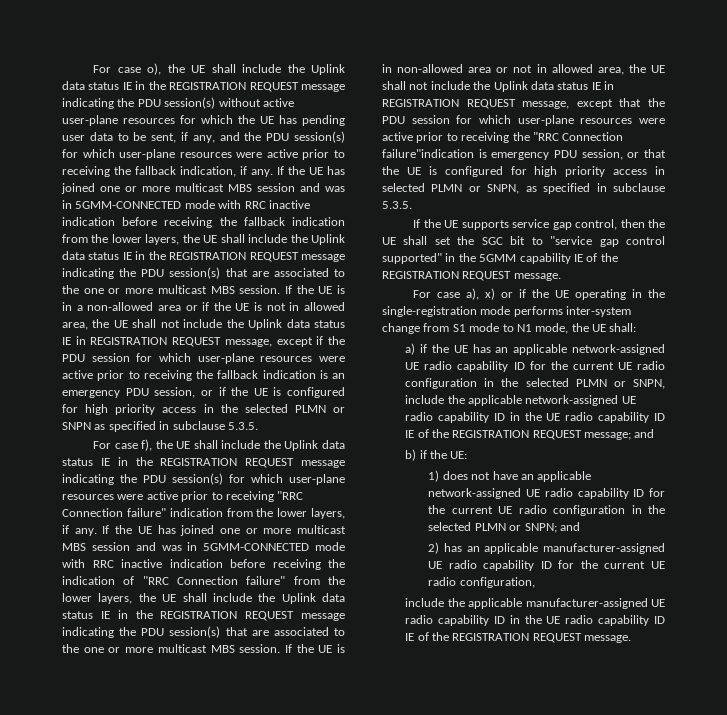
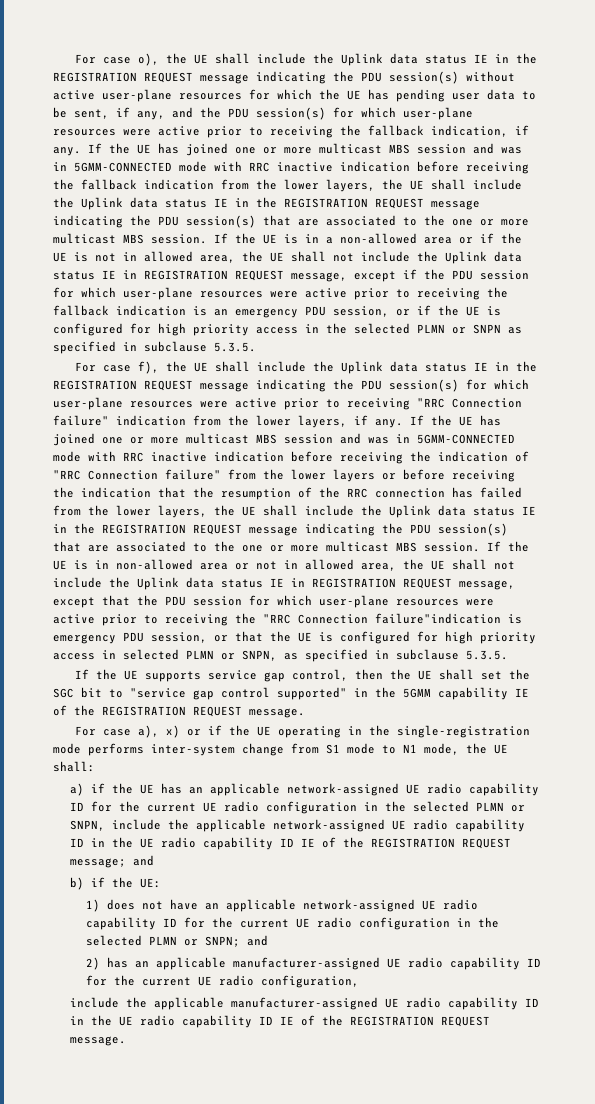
- If the UE has joined one or more multicast MBS session and was in 5GMM-CONNECTED mode with RRC inactive indication before receiving the indication of "RRC Connection failure" from the lower layers, the UE shall include the Uplink data status IE in the REGISTRATION REQUEST message indicating the PDU session(s) that are associated to the one or more multicast MBS session.
+ If the UE has joined one or more multicast MBS session and was in 5GMM-CONNECTED mode with RRC inactive indication before receiving the indication of "RRC Connection failure" from the lower layers or before receiving the indication that the resumption of the RRC connection has failed from the lower layers, the UE shall include the Uplink data status IE in the REGISTRATION REQUEST message indicating the PDU session(s) that are associated to the one or more multicast MBS session.

